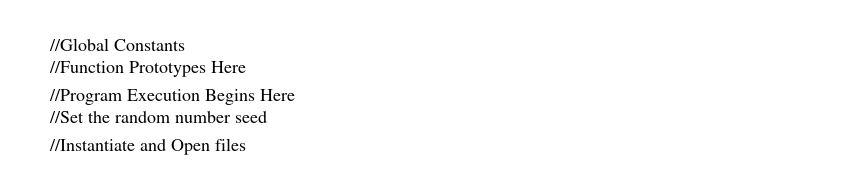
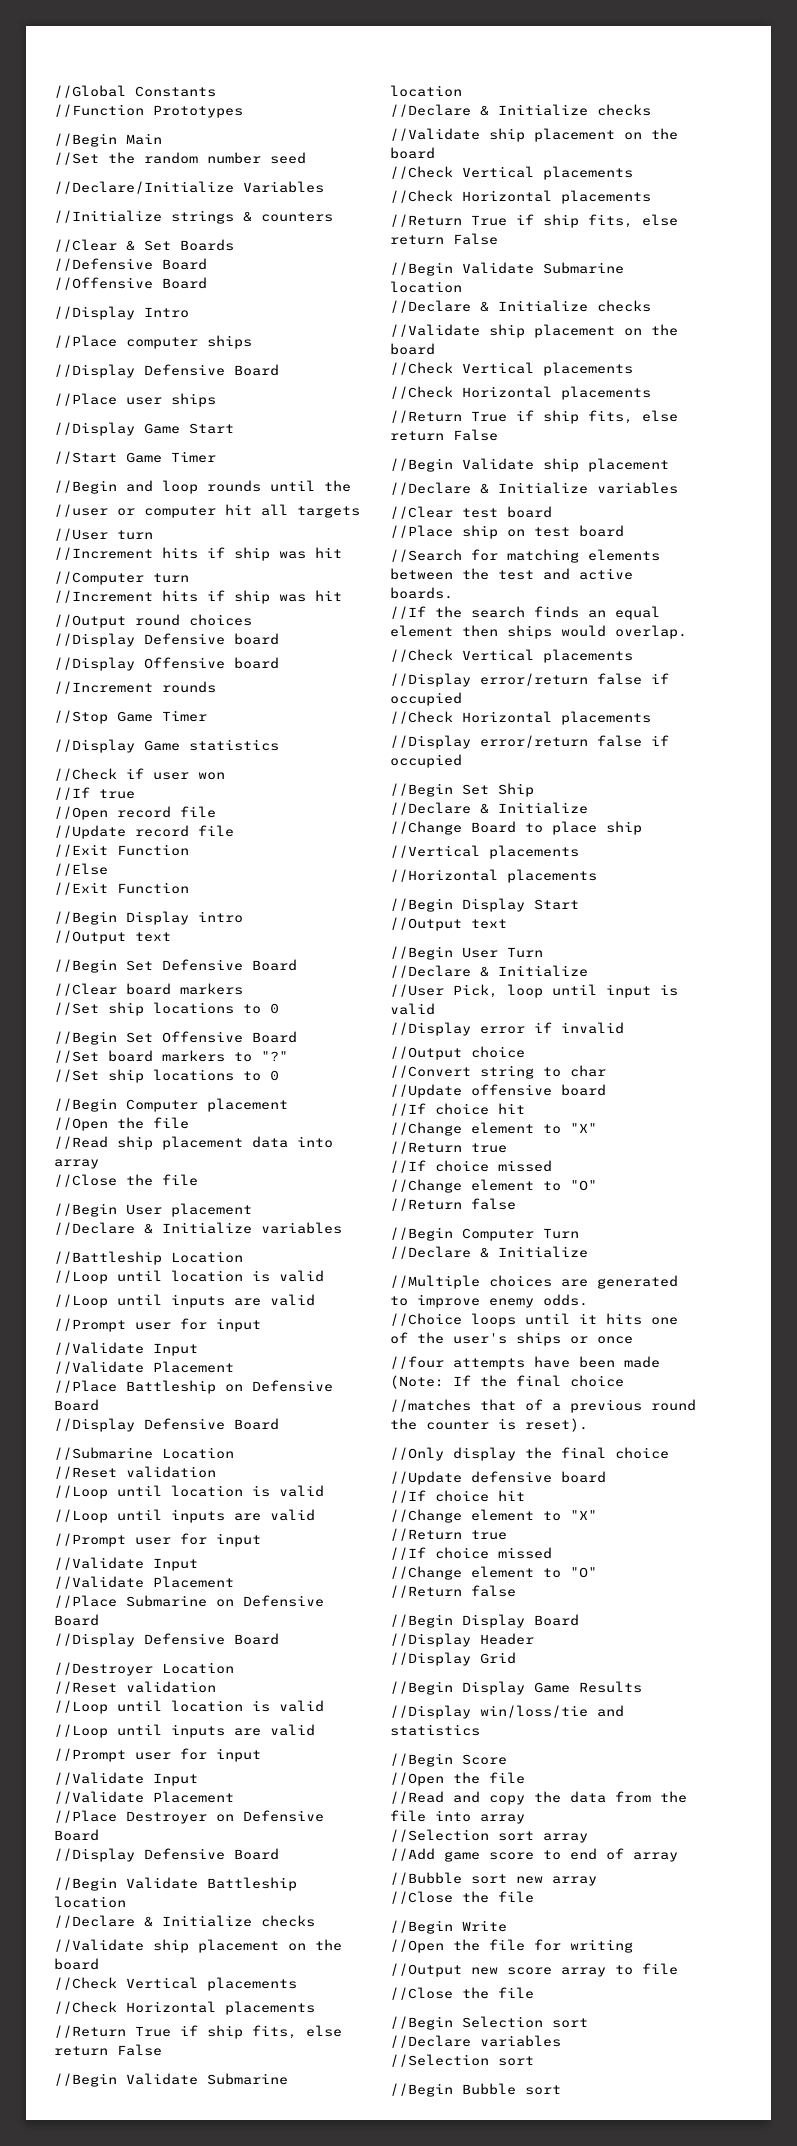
- //Function Prototypes Here
- //Program Execution Begins Here
+ //Function Prototypes
+ //Begin Main
- //Instantiate and Open files
+ //Declare/Initialize Variables
+ //Initialize strings & counters
+ //Clear & Set Boards
+ //Defensive Board
+ //Offensive Board
+ //Display Intro
+ //Place computer ships
+ //Display Defensive Board
+ //Place user ships
+ //Display Game Start
+ //Start Game Timer
+ //Begin and loop rounds until the
+ //user or computer hit all targets
+ //User turn
+ //Increment hits if ship was hit
+ //Computer turn
+ //Increment hits if ship was hit
+ //Output round choices
+ //Display Defensive board
+ //Display Offensive board
+ //Increment rounds
+ //Stop Game Timer
+ //Display Game statistics
+ //Check if user won
+ //If true
+ //Open record file
+ //Update record file
+ //Exit Function
+ //Else
+ //Exit Function
+ //Begin Display intro
+ //Output text
+ //Begin Set Defensive Board
+ //Clear board markers
+ //Set ship locations to 0
+ //Begin Set Offensive Board
+ //Set board markers to "?"
+ //Set ship locations to 0
+ //Begin Computer placement
+ //Open the file
+ //Read ship placement data into array
+ //Close the file
+ //Begin User placement
+ //Declare & Initialize variables
+ //Battleship Location
+ //Loop until location is valid
+ //Loop until inputs are valid
+ //Prompt user for input
+ //Validate Input
+ //Validate Placement
+ //Place Battleship on Defensive Board
+ //Display Defensive Board
+ //Submarine Location
+ //Reset validation
+ //Loop until location is valid
+ //Loop until inputs are valid
+ //Prompt user for input
+ //Validate Input
+ //Validate Placement
+ //Place Submarine on Defensive Board
+ //Display Defensive Board
+ //Destroyer Location
+ //Reset validation
+ //Loop until location is valid
+ //Loop until inputs are valid
+ //Prompt user for input
+ //Validate Input
+ //Validate Placement
+ //Place Destroyer on Defensive Board
+ //Display Defensive Board
+ //Begin Validate Battleship location
+ //Declare & Initialize checks
+ //Validate ship placement on the board
+ //Check Vertical placements
+ //Check Horizontal placements
+ //Return True if ship fits, else return False
+ //Begin Validate Submarine location
+ //Declare & Initialize checks
+ //Validate ship placement on the board
+ //Check Vertical placements
+ //Check Horizontal placements
+ //Return True if ship fits, else return False
+ //Begin Validate Submarine location
+ //Declare & Initialize checks
+ //Validate ship placement on the board
+ //Check Vertical placements
+ //Check Horizontal placements
+ //Return True if ship fits, else return False
+ //Begin Validate ship placement
+ //Declare & Initialize variables
+ //Clear test board
+ //Place ship on test board
+ //Search for matching elements between the test and active boards.
+ //If the search finds an equal element then ships would overlap.
+ //Check Vertical placements
+ //Display error/return false if occupied
+ //Check Horizontal placements
+ //Display error/return false if occupied
+ //Begin Set Ship
+ //Declare & Initialize
+ //Change Board to place ship
+ //Vertical placements
+ //Horizontal placements
+ //Begin Display Start
+ //Output text
+ //Begin User Turn
+ //Declare & Initialize
+ //User Pick, loop until input is valid
+ //Display error if invalid
+ //Output choice
+ //Convert string to char
+ //Update offensive board
+ //If choice hit
+ //Change element to "X"
+ //Return true
+ //If choice missed
+ //Change element to "O"
+ //Return false
+ //Begin Computer Turn
+ //Declare & Initialize
+ //Multiple choices are generated to improve enemy odds.
+ //Choice loops until it hits one of the user's ships or once
+ //four attempts have been made (Note: If the final choice
+ //matches that of a previous round the counter is reset).
+ //Only display the final choice
+ //Update defensive board
+ //If choice hit
+ //Change element to "X"
+ //Return true
+ //If choice missed
+ //Change element to "O"
+ //Return false
+ //Begin Display Board
+ //Display Header
+ //Display Grid
+ //Begin Display Game Results
+ //Display win/loss/tie and statistics
+ //Begin Score
+ //Open the file
+ //Read and copy the data from the file into array
+ //Selection sort array
+ //Add game score to end of array
+ //Bubble sort new array
+ //Close the file
+ //Begin Write
+ //Open the file for writing
+ //Output new score array to file
+ //Close the file
+ //Begin Selection sort
+ //Declare variables
+ //Selection sort
+ //Begin Bubble sort

